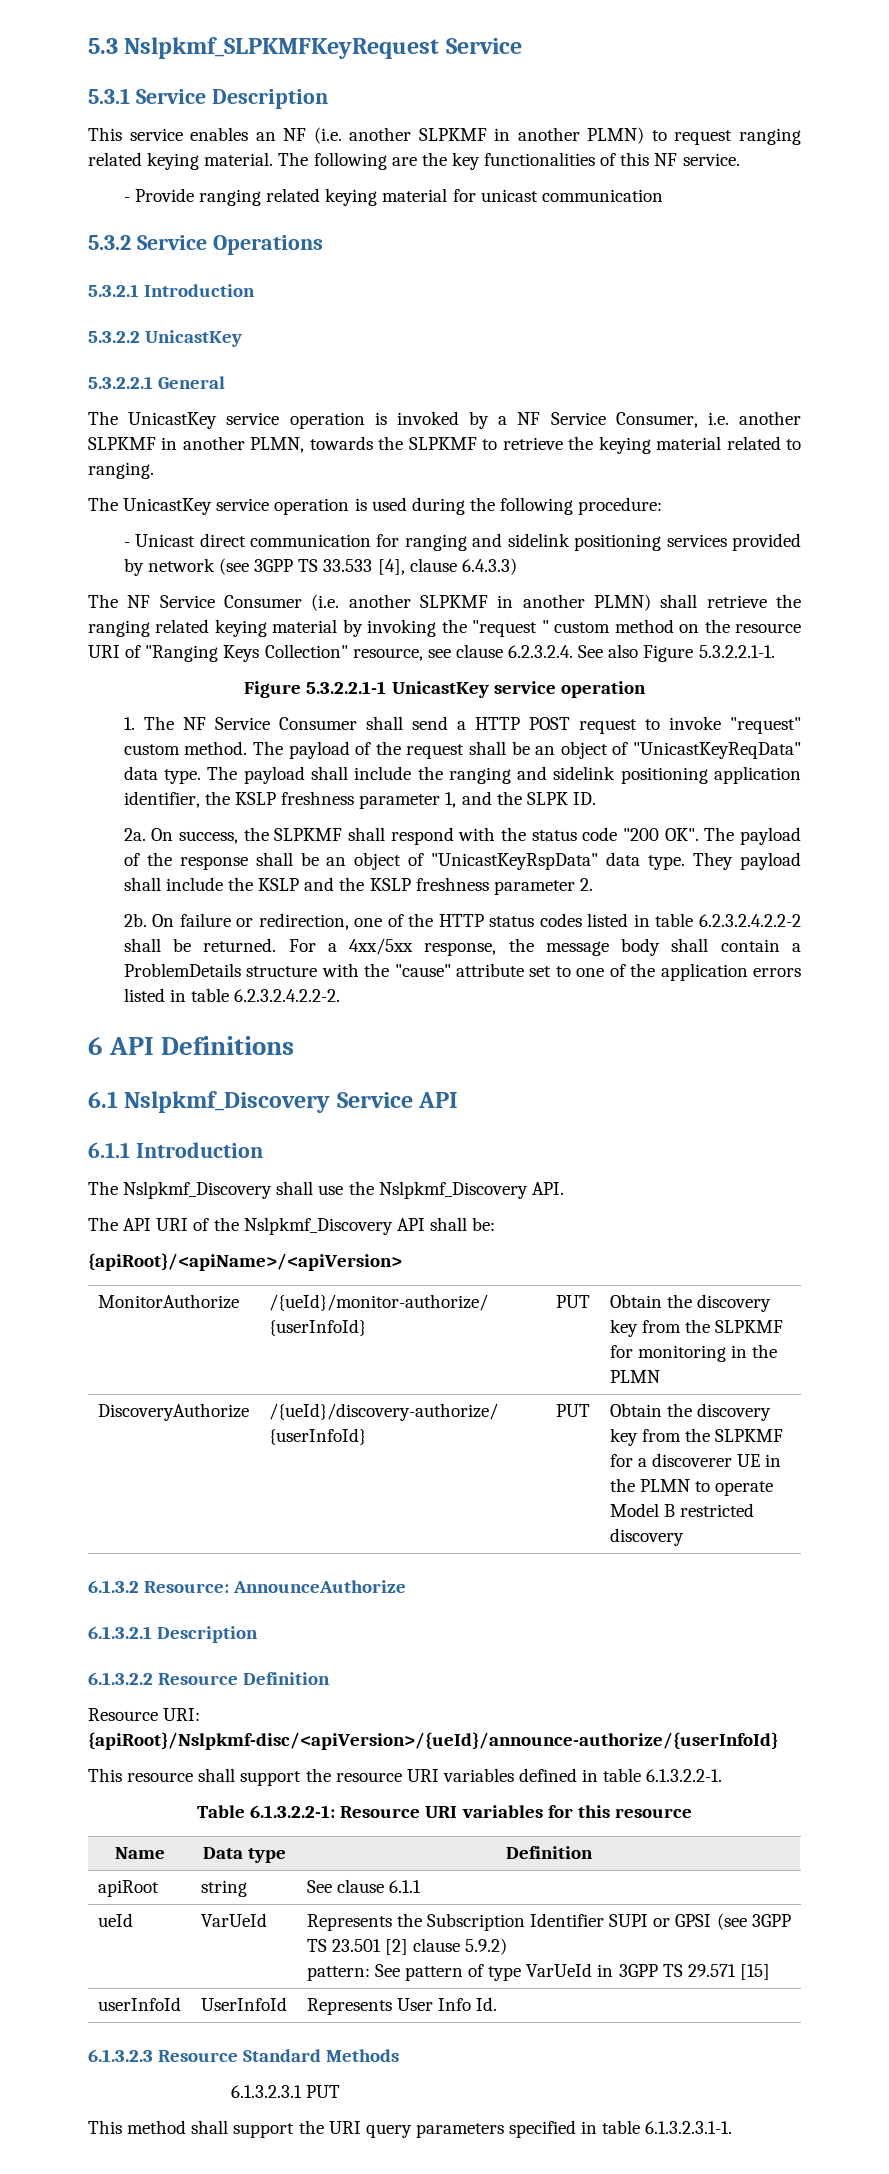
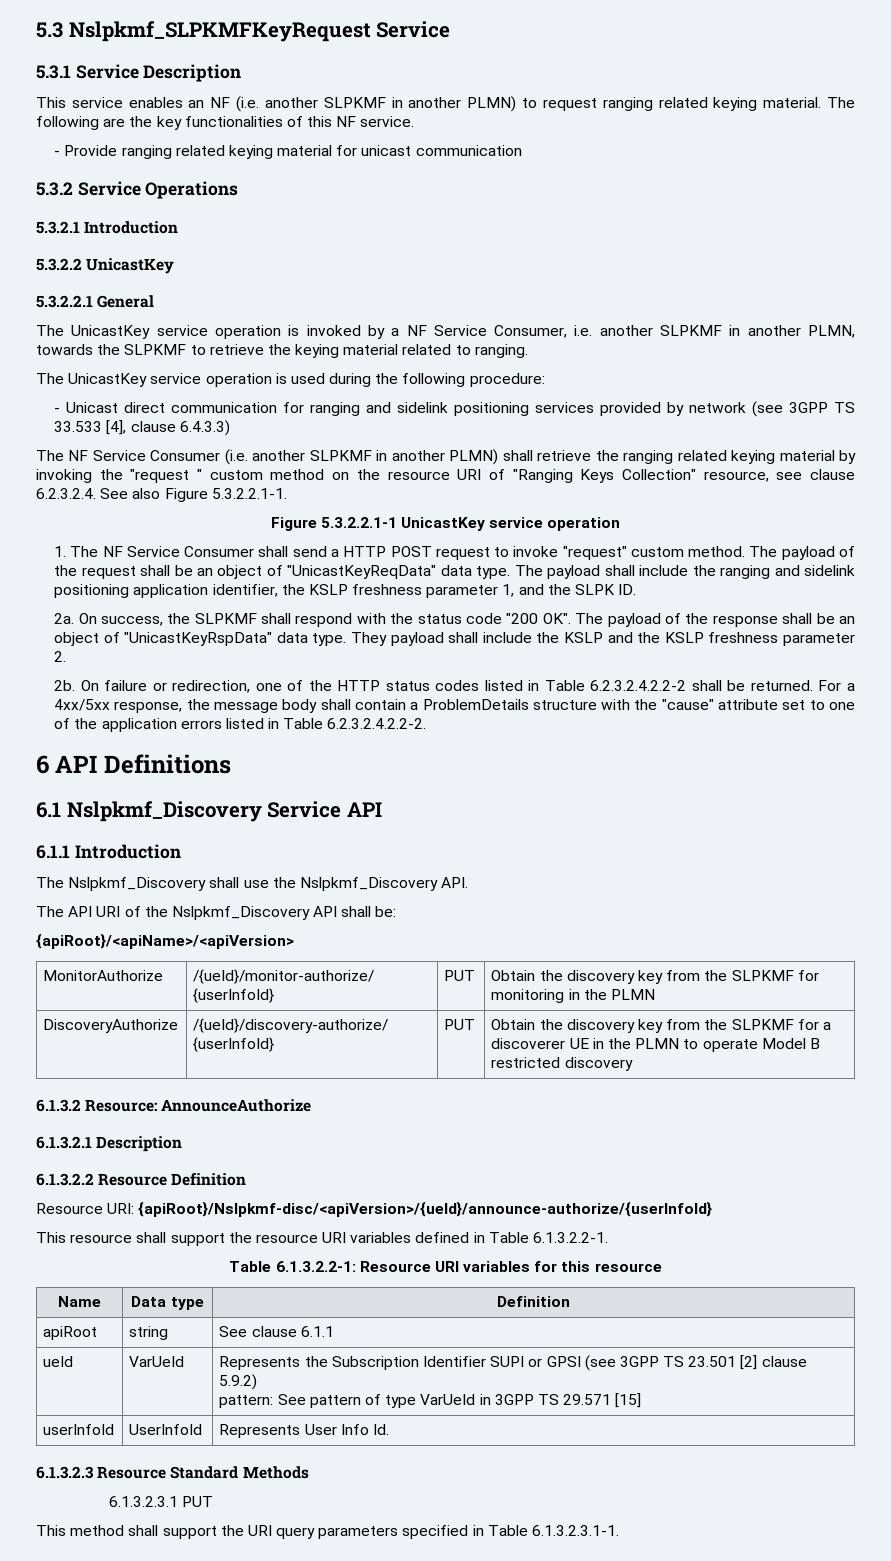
- On failure or redirection, one of the HTTP status codes listed in table 6.2.3.2.4.2.2-2 shall be returned.
+ On failure or redirection, one of the HTTP status codes listed in Table 6.2.3.2.4.2.2-2 shall be returned.
- For a 4xx/5xx response, the message body shall contain a ProblemDetails structure with the "cause" attribute set to one of the application errors listed in table 6.2.3.2.4.2.2-2.
+ For a 4xx/5xx response, the message body shall contain a ProblemDetails structure with the "cause" attribute set to one of the application errors listed in Table 6.2.3.2.4.2.2-2.
- This resource shall support the resource URI variables defined in table 6.1.3.2.2-1.
+ This resource shall support the resource URI variables defined in Table 6.1.3.2.2-1.
- This method shall support the URI query parameters specified in table 6.1.3.2.3.1-1.
+ This method shall support the URI query parameters specified in Table 6.1.3.2.3.1-1.

